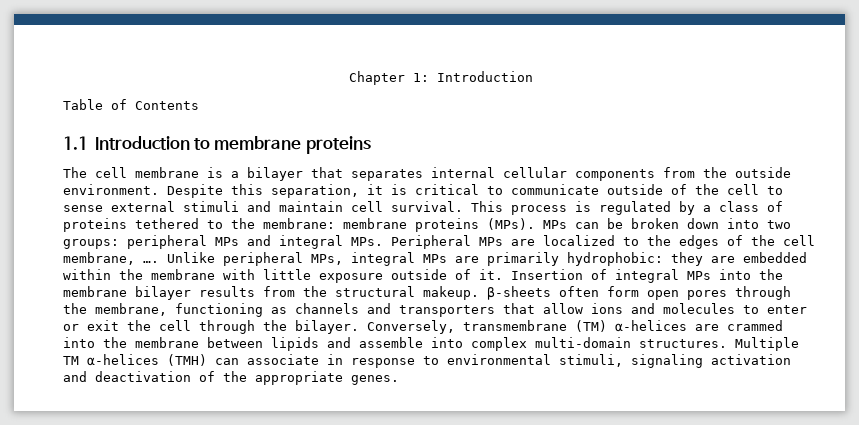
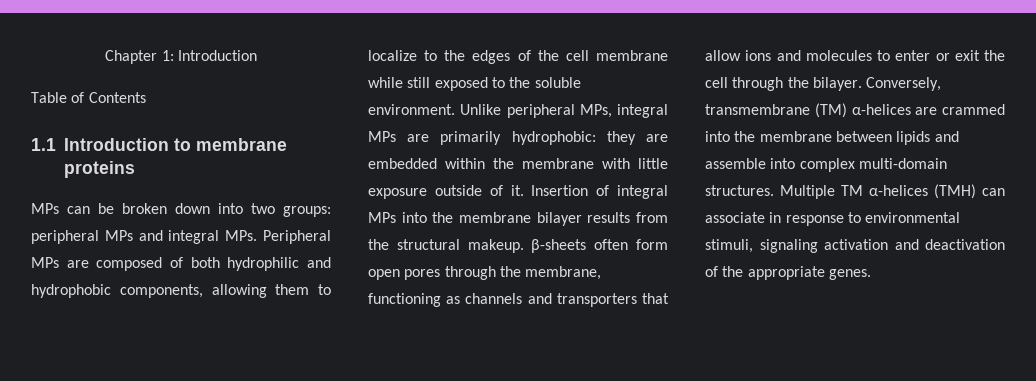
- The cell membrane is a bilayer that separates internal cellular components from the outside environment. Despite this separation, it is critical to communicate outside of the cell to sense external stimuli and maintain cell survival. This process is regulated by a class of proteins tethered to the membrane: membrane proteins (MPs). MPs can be broken down into two groups: peripheral MPs and integral MPs. Peripheral MPs are localized to the edges of the cell membrane, ….
+ MPs can be broken down into two groups: peripheral MPs and integral MPs. Peripheral MPs are composed of both hydrophilic and hydrophobic components, allowing them to localize to the edges of the cell membrane while still exposed to the soluble environment.

